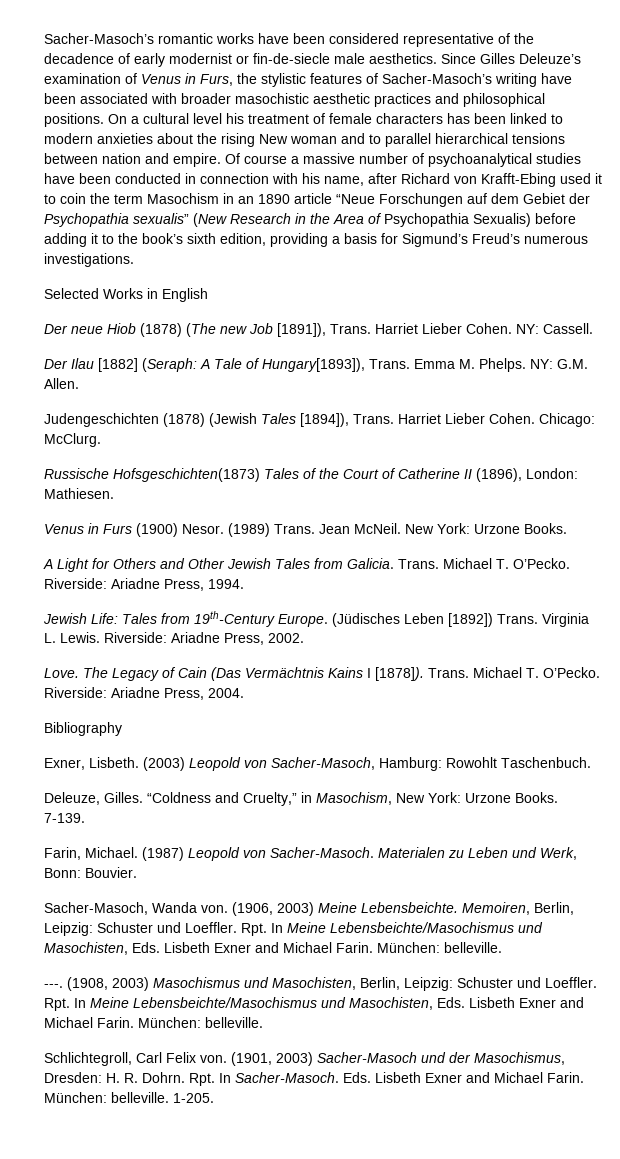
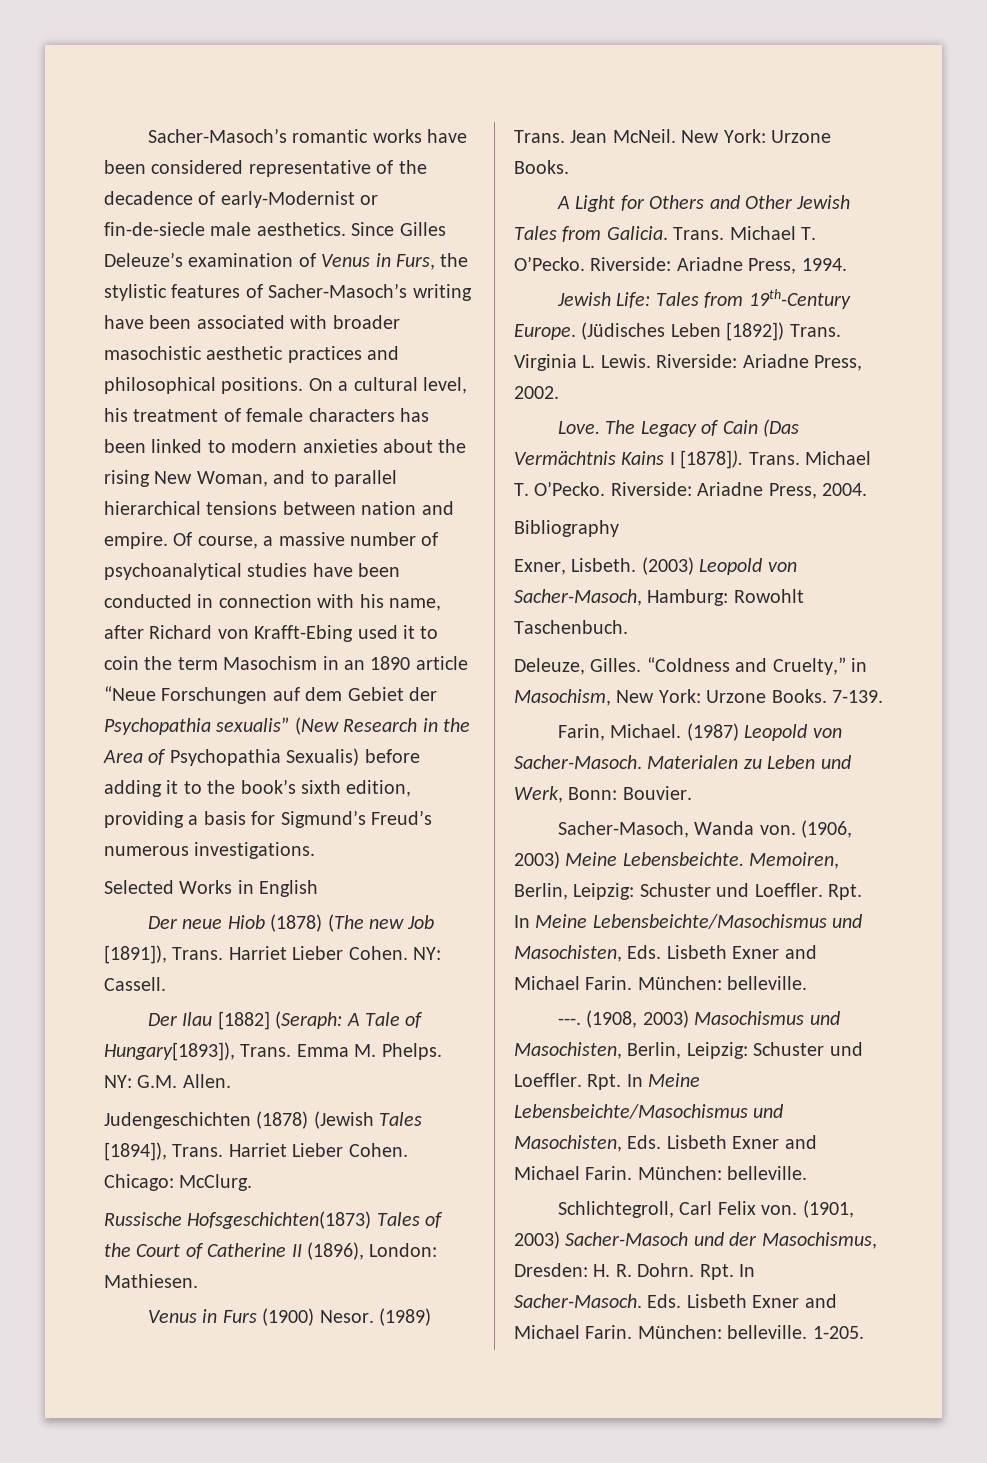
- Sacher-Masoch’s romantic works have been considered representative of the decadence of early modernist or fin-de-siecle male aesthetics.
+ Sacher-Masoch’s romantic works have been considered representative of the decadence of early-Modernist or fin-de-siecle male aesthetics.
- On a cultural level his treatment of female characters has been linked to modern anxieties about the rising New woman and to parallel hierarchical tensions between nation and empire.
+ On a cultural level, his treatment of female characters has been linked to modern anxieties about the rising New Woman, and to parallel hierarchical tensions between nation and empire.
- Of course a massive number of psychoanalytical studies have been conducted in connection with his name, after Richard von Krafft-Ebing used it to coin the term Masochism in an 1890 article “Neue Forschungen auf dem Gebiet der Psychopathia sexualis” (New Research in the Area of Psychopathia Sexualis) before adding it to the book’s sixth edition, providing a basis for Sigmund’s Freud’s numerous investigations.
+ Of course, a massive number of psychoanalytical studies have been conducted in connection with his name, after Richard von Krafft-Ebing used it to coin the term Masochism in an 1890 article “Neue Forschungen auf dem Gebiet der Psychopathia sexualis” (New Research in the Area of Psychopathia Sexualis) before adding it to the book’s sixth edition, providing a basis for Sigmund’s Freud’s numerous investigations.

